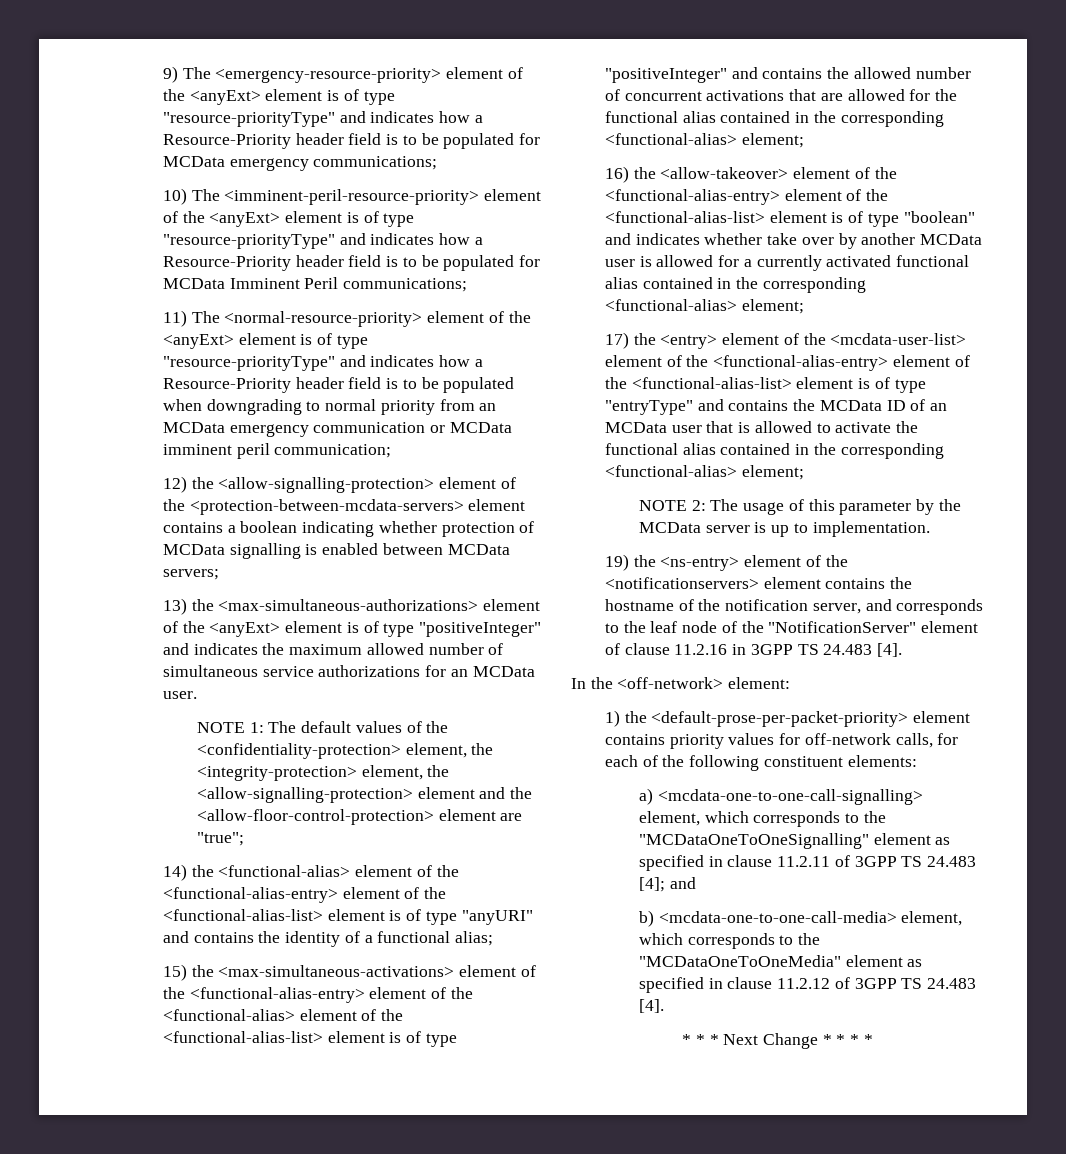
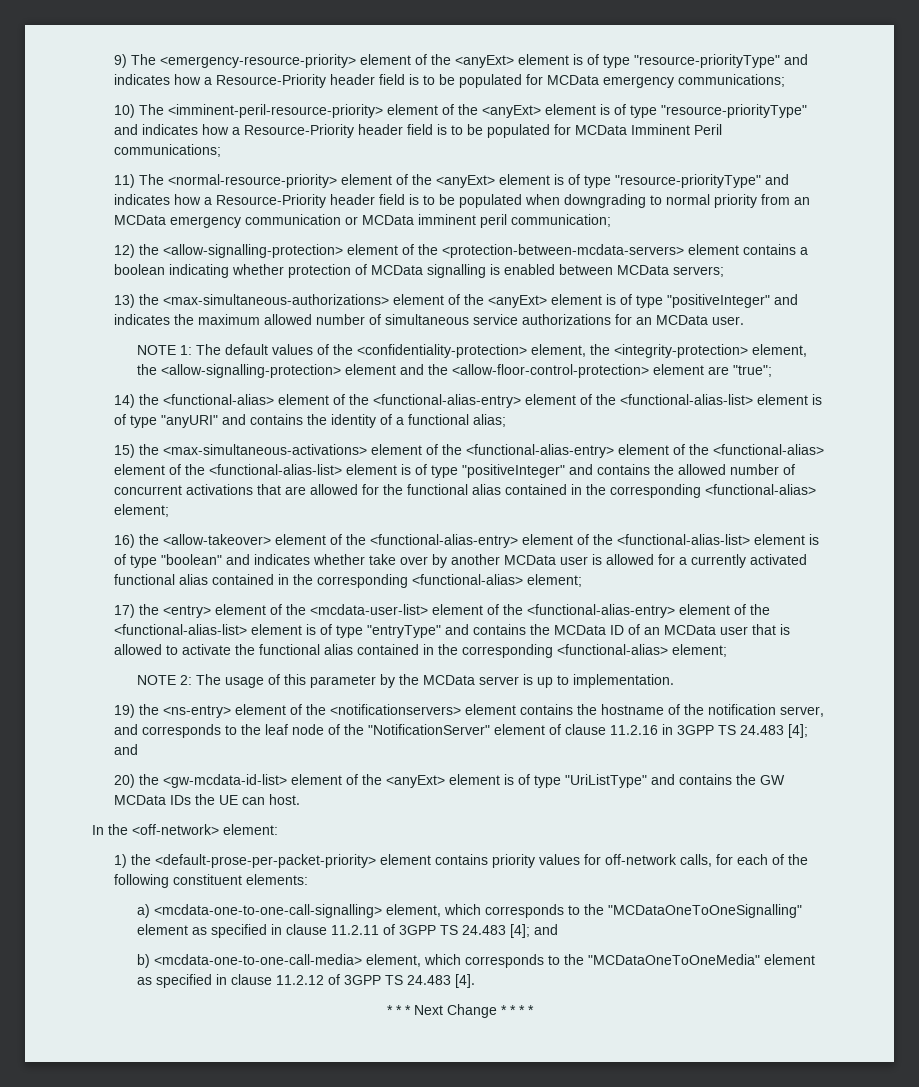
- 19) the <ns-entry> element of the <notificationservers> element contains the hostname of the notification server, and corresponds to the leaf node of the "NotificationServer" element of clause 11.2.16 in 3GPP TS 24.483 [4].
+ 19) the <ns-entry> element of the <notificationservers> element contains the hostname of the notification server, and corresponds to the leaf node of the "NotificationServer" element of clause 11.2.16 in 3GPP TS 24.483 [4]; and
+ 20) the <gw-mcdata-id-list> element of the <anyExt> element is of type "UriListType" and contains the GW MCData IDs the UE can host.

